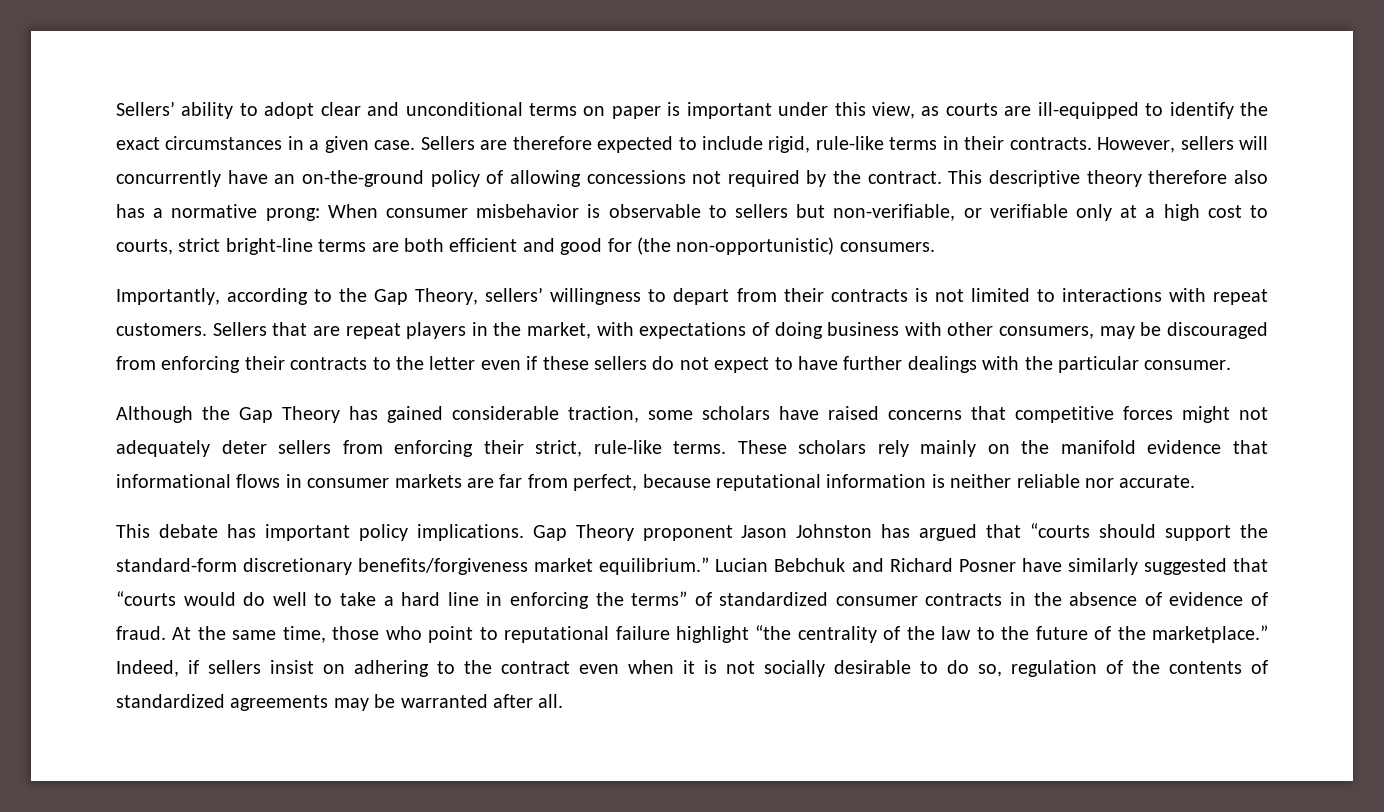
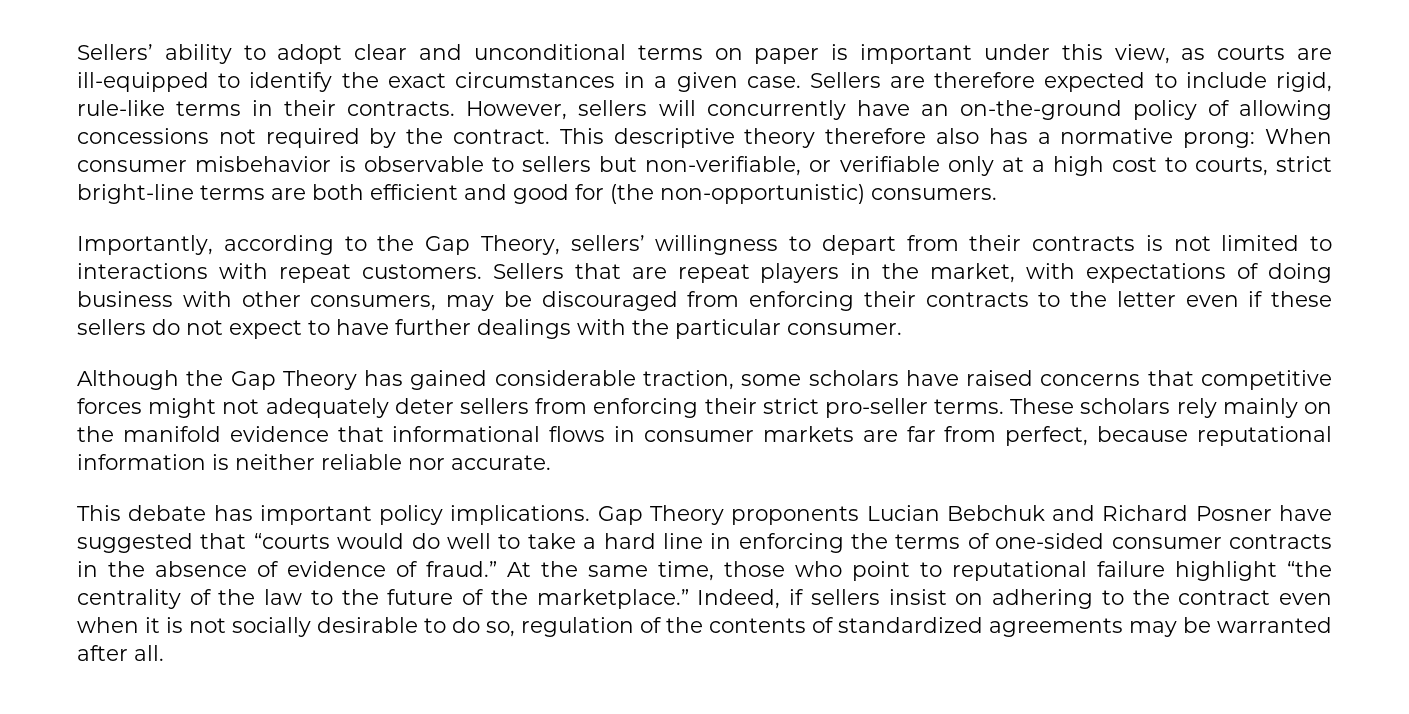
- Although the Gap Theory has gained considerable traction, some scholars have raised concerns that competitive forces might not adequately deter sellers from enforcing their strict, rule-like terms.
+ Although the Gap Theory has gained considerable traction, some scholars have raised concerns that competitive forces might not adequately deter sellers from enforcing their strict pro-seller terms.
- Gap Theory proponent Jason Johnston has argued that “courts should support the standard-form discretionary benefits/forgiveness market equilibrium.” Lucian Bebchuk and Richard Posner have similarly suggested that “courts would do well to take a hard line in enforcing the terms” of standardized consumer contracts in the absence of evidence of fraud.
+ Gap Theory proponents Lucian Bebchuk and Richard Posner have suggested that “courts would do well to take a hard line in enforcing the terms of one-sided consumer contracts in the absence of evidence of fraud.”

